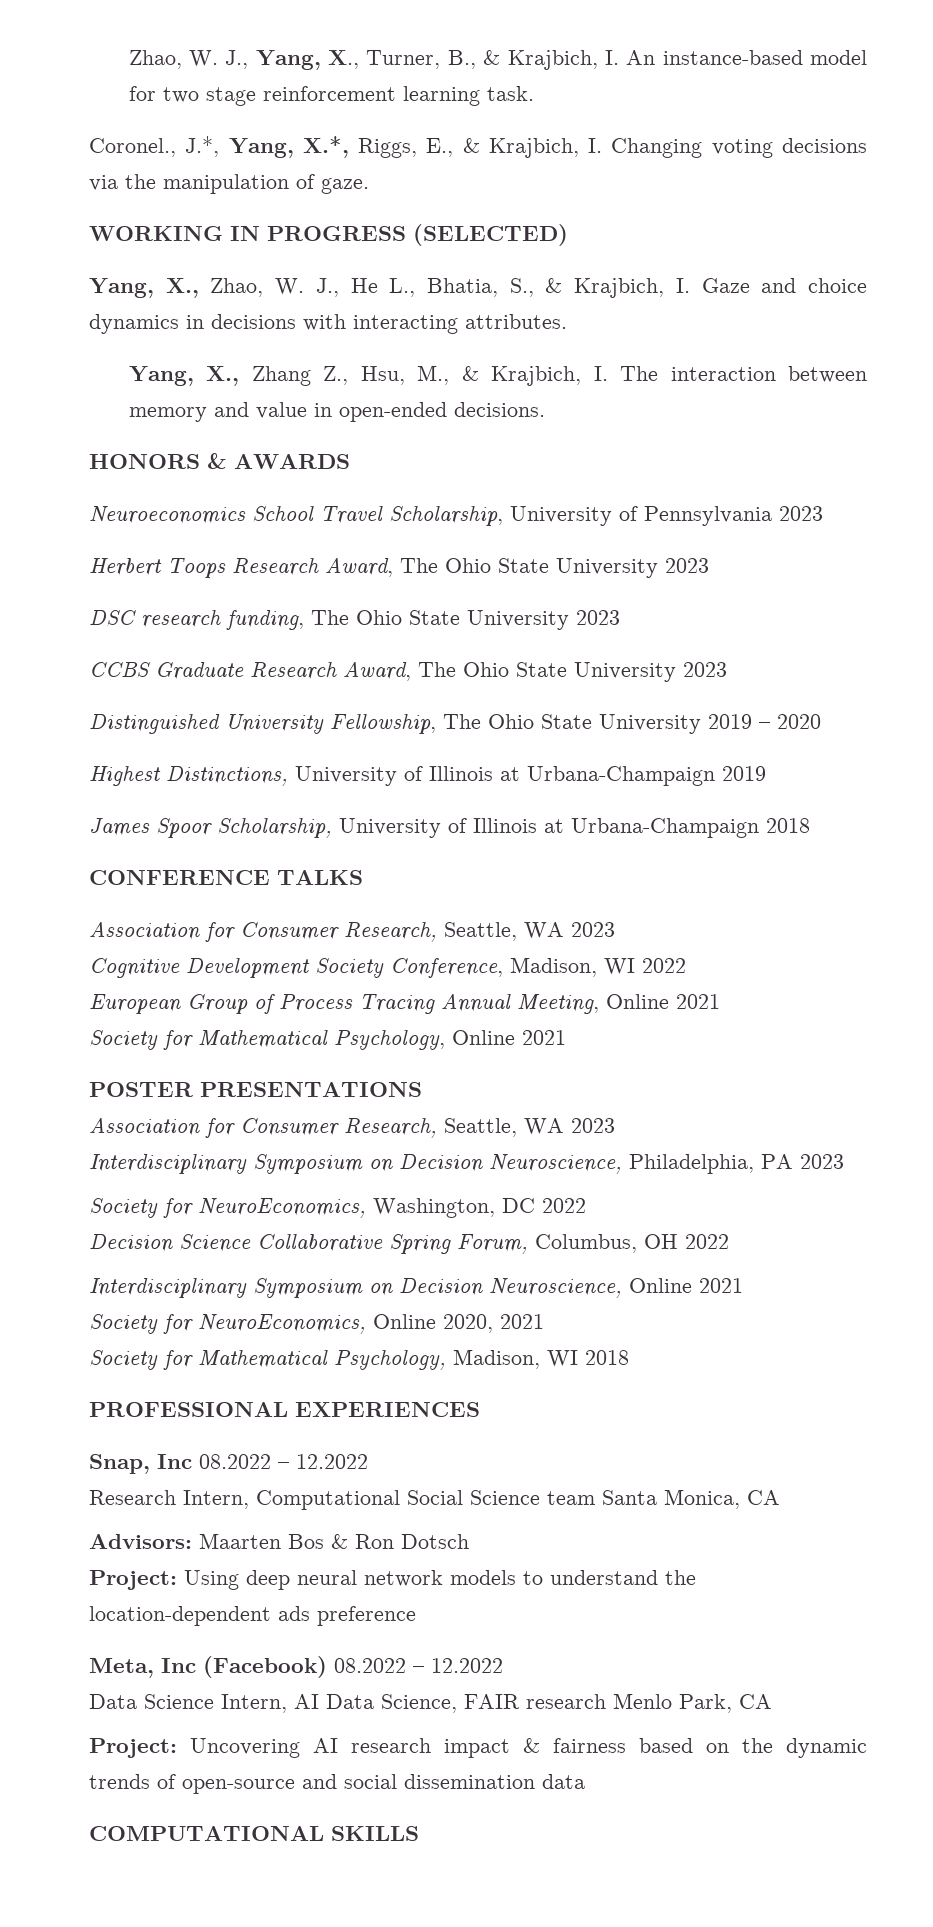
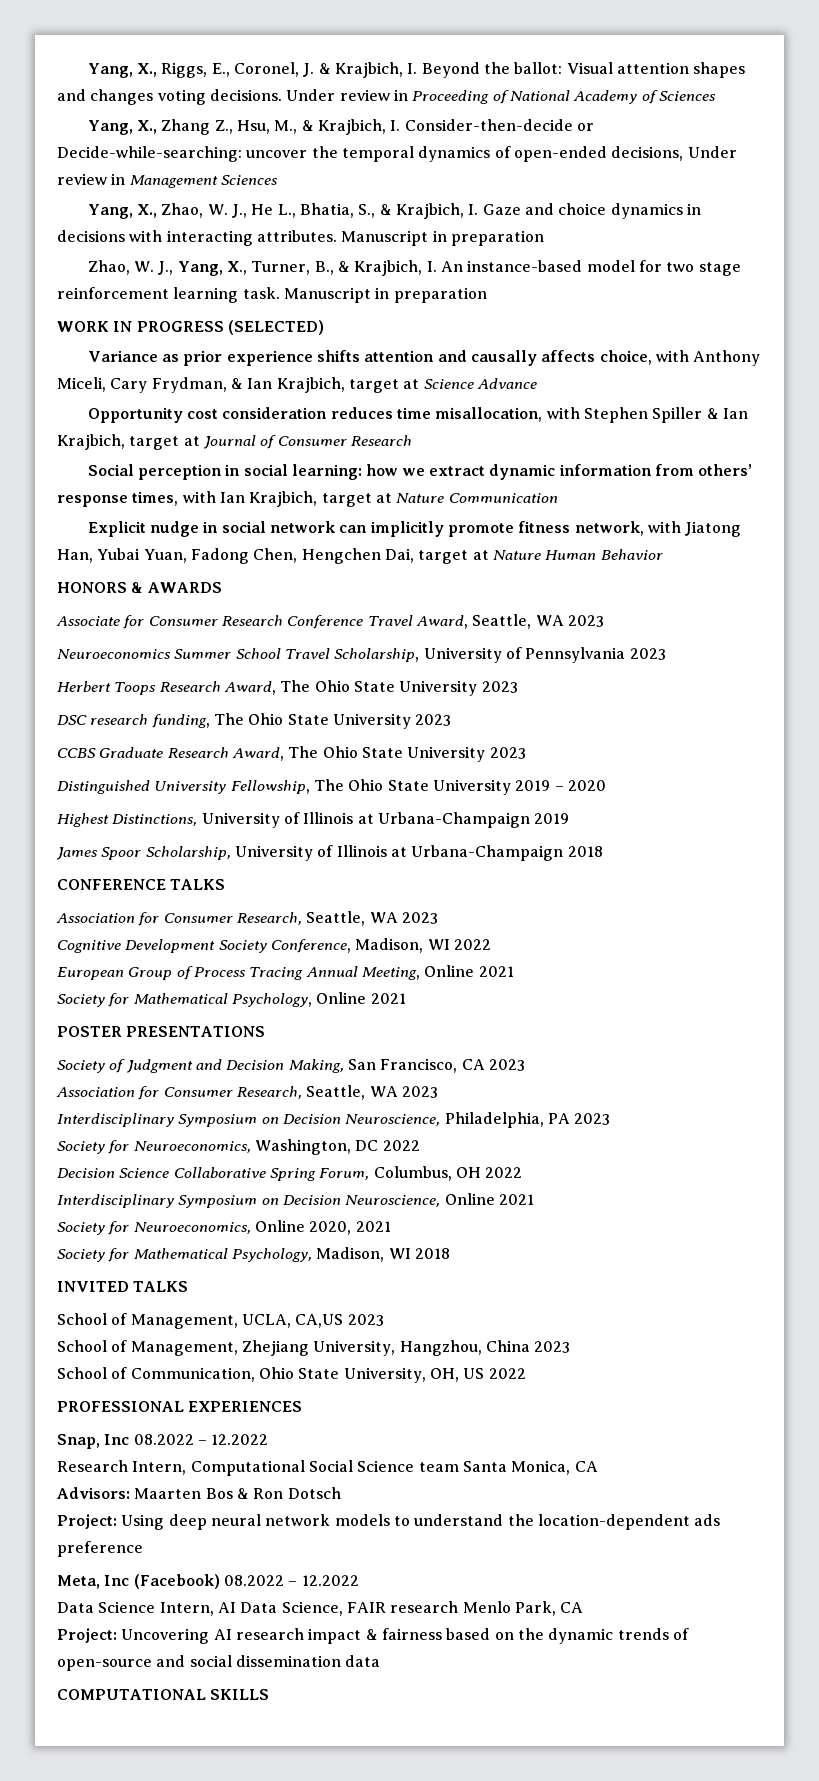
- Zhao, W. J., Yang, X., Turner, B., & Krajbich, I. An instance-based model for two stage reinforcement learning task.
- Coronel., J.*, Yang, X.*, Riggs, E., & Krajbich, I. Changing voting decisions via the manipulation of gaze.
- WORKING IN PROGRESS (SELECTED)
+ Yang, X., Riggs, E., Coronel, J. & Krajbich, I. Beyond the ballot: Visual attention shapes and changes voting decisions. Under review in Proceeding of National Academy of Sciences
+ Yang, X., Zhang Z., Hsu, M., & Krajbich, I. Consider-then-decide or Decide-while-searching: uncover the temporal dynamics of open-ended decisions, Under review in Management Sciences
- Yang, X., Zhao, W. J., He L., Bhatia, S., & Krajbich, I. Gaze and choice dynamics in decisions with interacting attributes.
- Yang, X., Zhang Z., Hsu, M., & Krajbich, I. The interaction between memory and value in open-ended decisions.
+ Yang, X., Zhao, W. J., He L., Bhatia, S., & Krajbich, I. Gaze and choice dynamics in decisions with interacting attributes. Manuscript in preparation
+ Zhao, W. J., Yang, X., Turner, B., & Krajbich, I. An instance-based model for two stage reinforcement learning task. Manuscript in preparation
+ WORK IN PROGRESS (SELECTED)
+ Variance as prior experience shifts attention and causally affects choice, with Anthony Miceli, Cary Frydman, & Ian Krajbich, target at Science Advance
+ Opportunity cost consideration reduces time misallocation, with Stephen Spiller & Ian Krajbich, target at Journal of Consumer Research
+ Social perception in social learning: how we extract dynamic information from others’ response times, with Ian Krajbich, target at Nature Communication
+ Explicit nudge in social network can implicitly promote fitness network, with Jiatong Han, Yubai Yuan, Fadong Chen, Hengchen Dai, target at Nature Human Behavior
  HONORS & AWARDS
+ Associate for Consumer Research Conference Travel Award, Seattle, WA 2023
- Neuroeconomics School Travel Scholarship, University of Pennsylvania 2023
+ Neuroeconomics Summer School Travel Scholarship, University of Pennsylvania 2023
+ Society of Judgment and Decision Making, San Francisco, CA 2023
- Society for NeuroEconomics, Washington, DC 2022
+ Society for Neuroeconomics, Washington, DC 2022
- Society for NeuroEconomics, Online 2020, 2021
+ Society for Neuroeconomics, Online 2020, 2021
+ INVITED TALKS
+ School of Management, UCLA, CA,US 2023
+ School of Management, Zhejiang University, Hangzhou, China 2023
+ School of Communication, Ohio State University, OH, US 2022

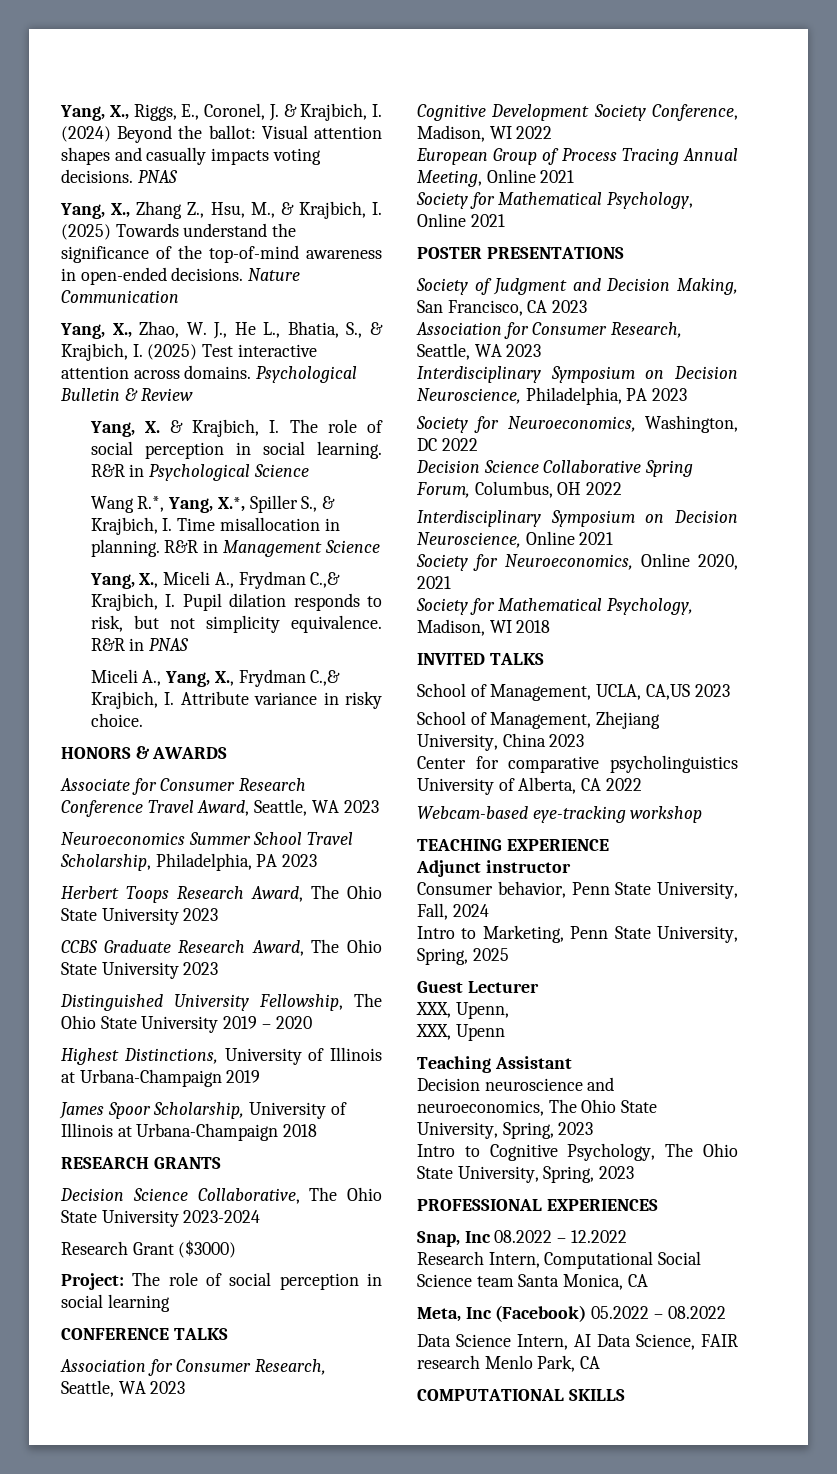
- Yang, X., Riggs, E., Coronel, J. & Krajbich, I. Beyond the ballot: Visual attention shapes and changes voting decisions. Under review in Proceeding of National Academy of Sciences
+ Yang, X., Riggs, E., Coronel, J. & Krajbich, I. (2024) Beyond the ballot: Visual attention shapes and casually impacts voting decisions. PNAS
- Yang, X., Zhang Z., Hsu, M., & Krajbich, I. Consider-then-decide or Decide-while-searching: uncover the temporal dynamics of open-ended decisions, Under review in Management Sciences
+ Yang, X., Zhang Z., Hsu, M., & Krajbich, I. (2025) Towards understand the significance of the top-of-mind awareness in open-ended decisions. Nature Communication
- Yang, X., Zhao, W. J., He L., Bhatia, S., & Krajbich, I. Gaze and choice dynamics in decisions with interacting attributes. Manuscript in preparation
- Zhao, W. J., Yang, X., Turner, B., & Krajbich, I. An instance-based model for two stage reinforcement learning task. Manuscript in preparation
- WORK IN PROGRESS (SELECTED)
- Variance as prior experience shifts attention and causally affects choice, with Anthony Miceli, Cary Frydman, & Ian Krajbich, target at Science Advance
- Opportunity cost consideration reduces time misallocation, with Stephen Spiller & Ian Krajbich, target at Journal of Consumer Research
- Social perception in social learning: how we extract dynamic information from others’ response times, with Ian Krajbich, target at Nature Communication
- Explicit nudge in social network can implicitly promote fitness network, with Jiatong Han, Yubai Yuan, Fadong Chen, Hengchen Dai, target at Nature Human Behavior
+ Yang, X., Zhao, W. J., He L., Bhatia, S., & Krajbich, I. (2025) Test interactive attention across domains. Psychological Bulletin & Review
+ Yang, X. & Krajbich, I. The role of social perception in social learning. R&R in Psychological Science
+ Wang R.*, Yang, X.*, Spiller S., & Krajbich, I. Time misallocation in planning. R&R in Management Science
+ Yang, X., Miceli A., Frydman C.,& Krajbich, I. Pupil dilation responds to risk, but not simplicity equivalence. R&R in PNAS
+ Miceli A., Yang, X., Frydman C.,& Krajbich, I. Attribute variance in risky choice.
- Neuroeconomics Summer School Travel Scholarship, University of Pennsylvania 2023
+ Neuroeconomics Summer School Travel Scholarship, Philadelphia, PA 2023
- DSC research funding, The Ohio State University 2023
+ RESEARCH GRANTS
+ Decision Science Collaborative, The Ohio State University 2023-2024
+ Research Grant ($3000)
+ Project: The role of social perception in social learning
- School of Management, Zhejiang University, Hangzhou, China 2023
+ School of Management, Zhejiang University, China 2023
- School of Communication, Ohio State University, OH, US 2022
+ Center for comparative psycholinguistics University of Alberta, CA 2022
+ Webcam-based eye-tracking workshop
+ TEACHING EXPERIENCE
+ Adjunct instructor
+ Consumer behavior, Penn State University, Fall, 2024
+ Intro to Marketing, Penn State University, Spring, 2025
+ Guest Lecturer
+ XXX, Upenn,
+ XXX, Upenn
+ Teaching Assistant
+ Decision neuroscience and neuroeconomics, The Ohio State University, Spring, 2023
+ Intro to Cognitive Psychology, The Ohio State University, Spring, 2023
- Advisors: Maarten Bos & Ron Dotsch
- Project: Using deep neural network models to understand the location-dependent ads preference
- Meta, Inc (Facebook) 08.2022 – 12.2022
+ Meta, Inc (Facebook) 05.2022 – 08.2022
- Project: Uncovering AI research impact & fairness based on the dynamic trends of open-source and social dissemination data

